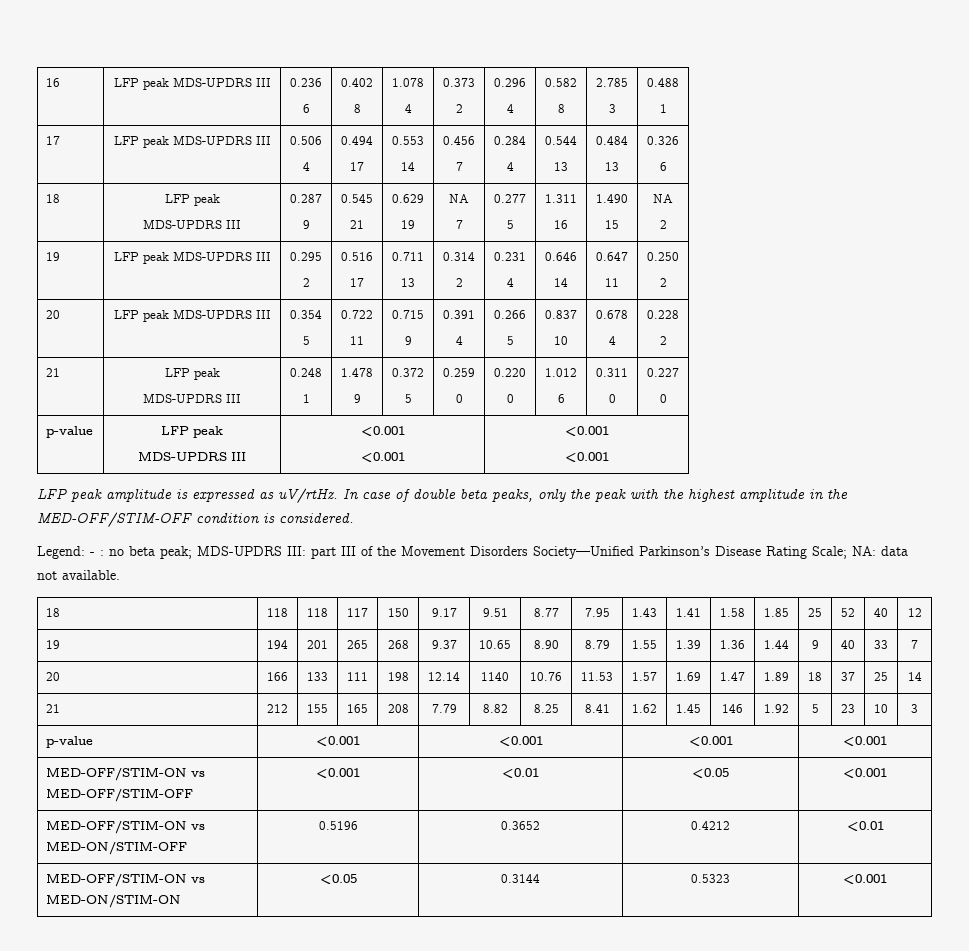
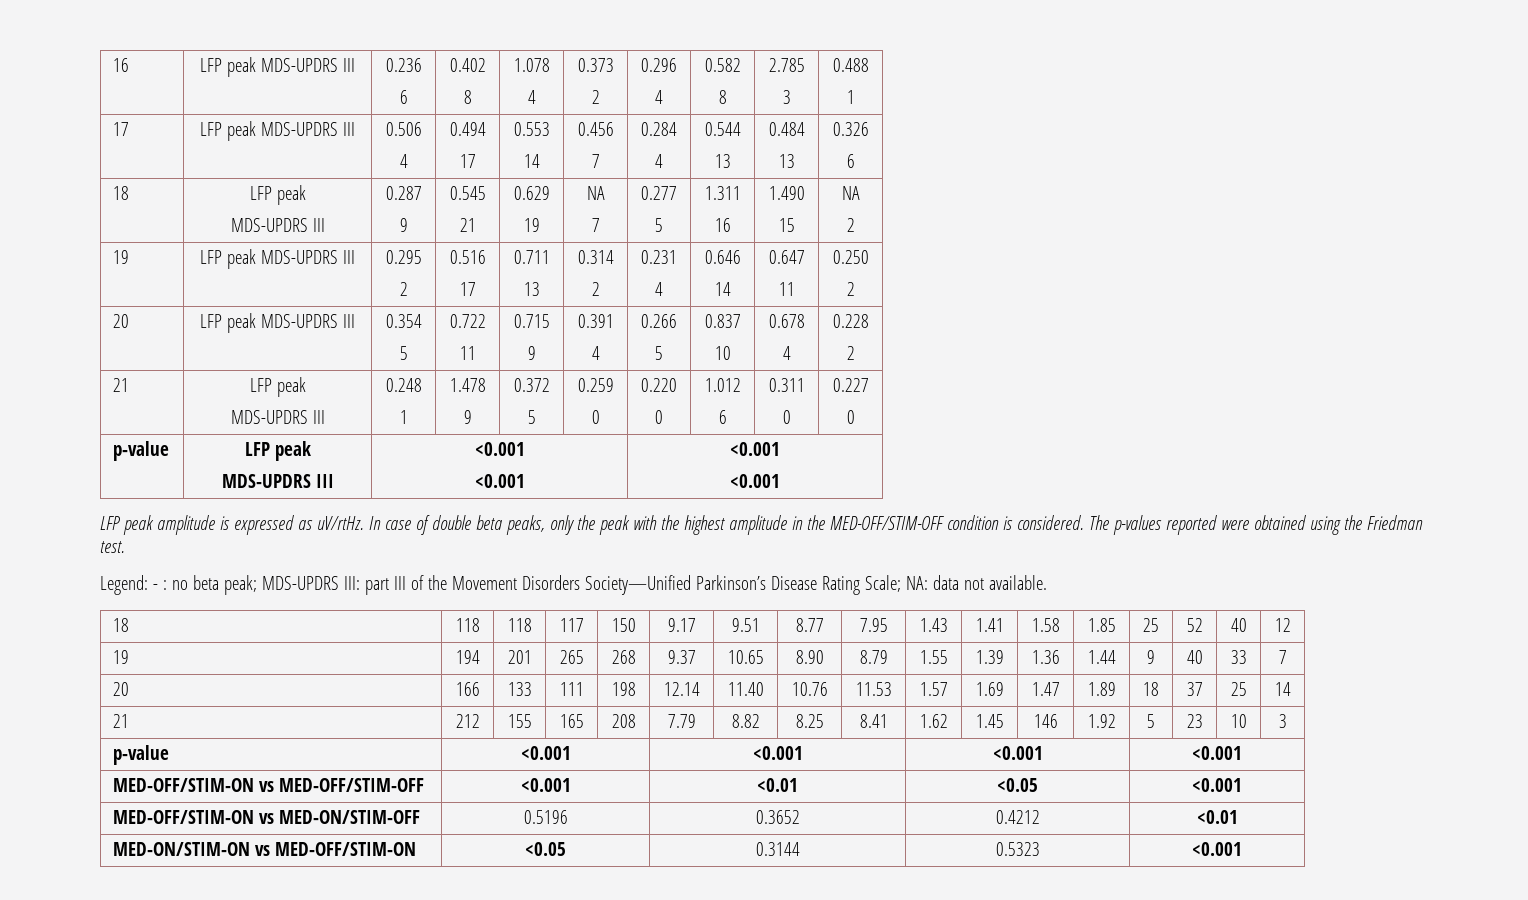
+ The p-values reported were obtained using the Friedman test.
- 20 | 166 | 133 | 111 | 198 | 12.14 | 1140 | 10.76 | 11.53 | 1.57 | 1.69 | 1.47 | 1.89 | 18 | 37 | 25 | 14
+ 20 | 166 | 133 | 111 | 198 | 12.14 | 11.40 | 10.76 | 11.53 | 1.57 | 1.69 | 1.47 | 1.89 | 18 | 37 | 25 | 14
- MED-OFF/STIM-ON vs MED-ON/STIM-ON | <0.05 | 0.3144 | 0.5323 | <0.001
+ MED-ON/STIM-ON vs MED-OFF/STIM-ON | <0.05 | 0.3144 | 0.5323 | <0.001

